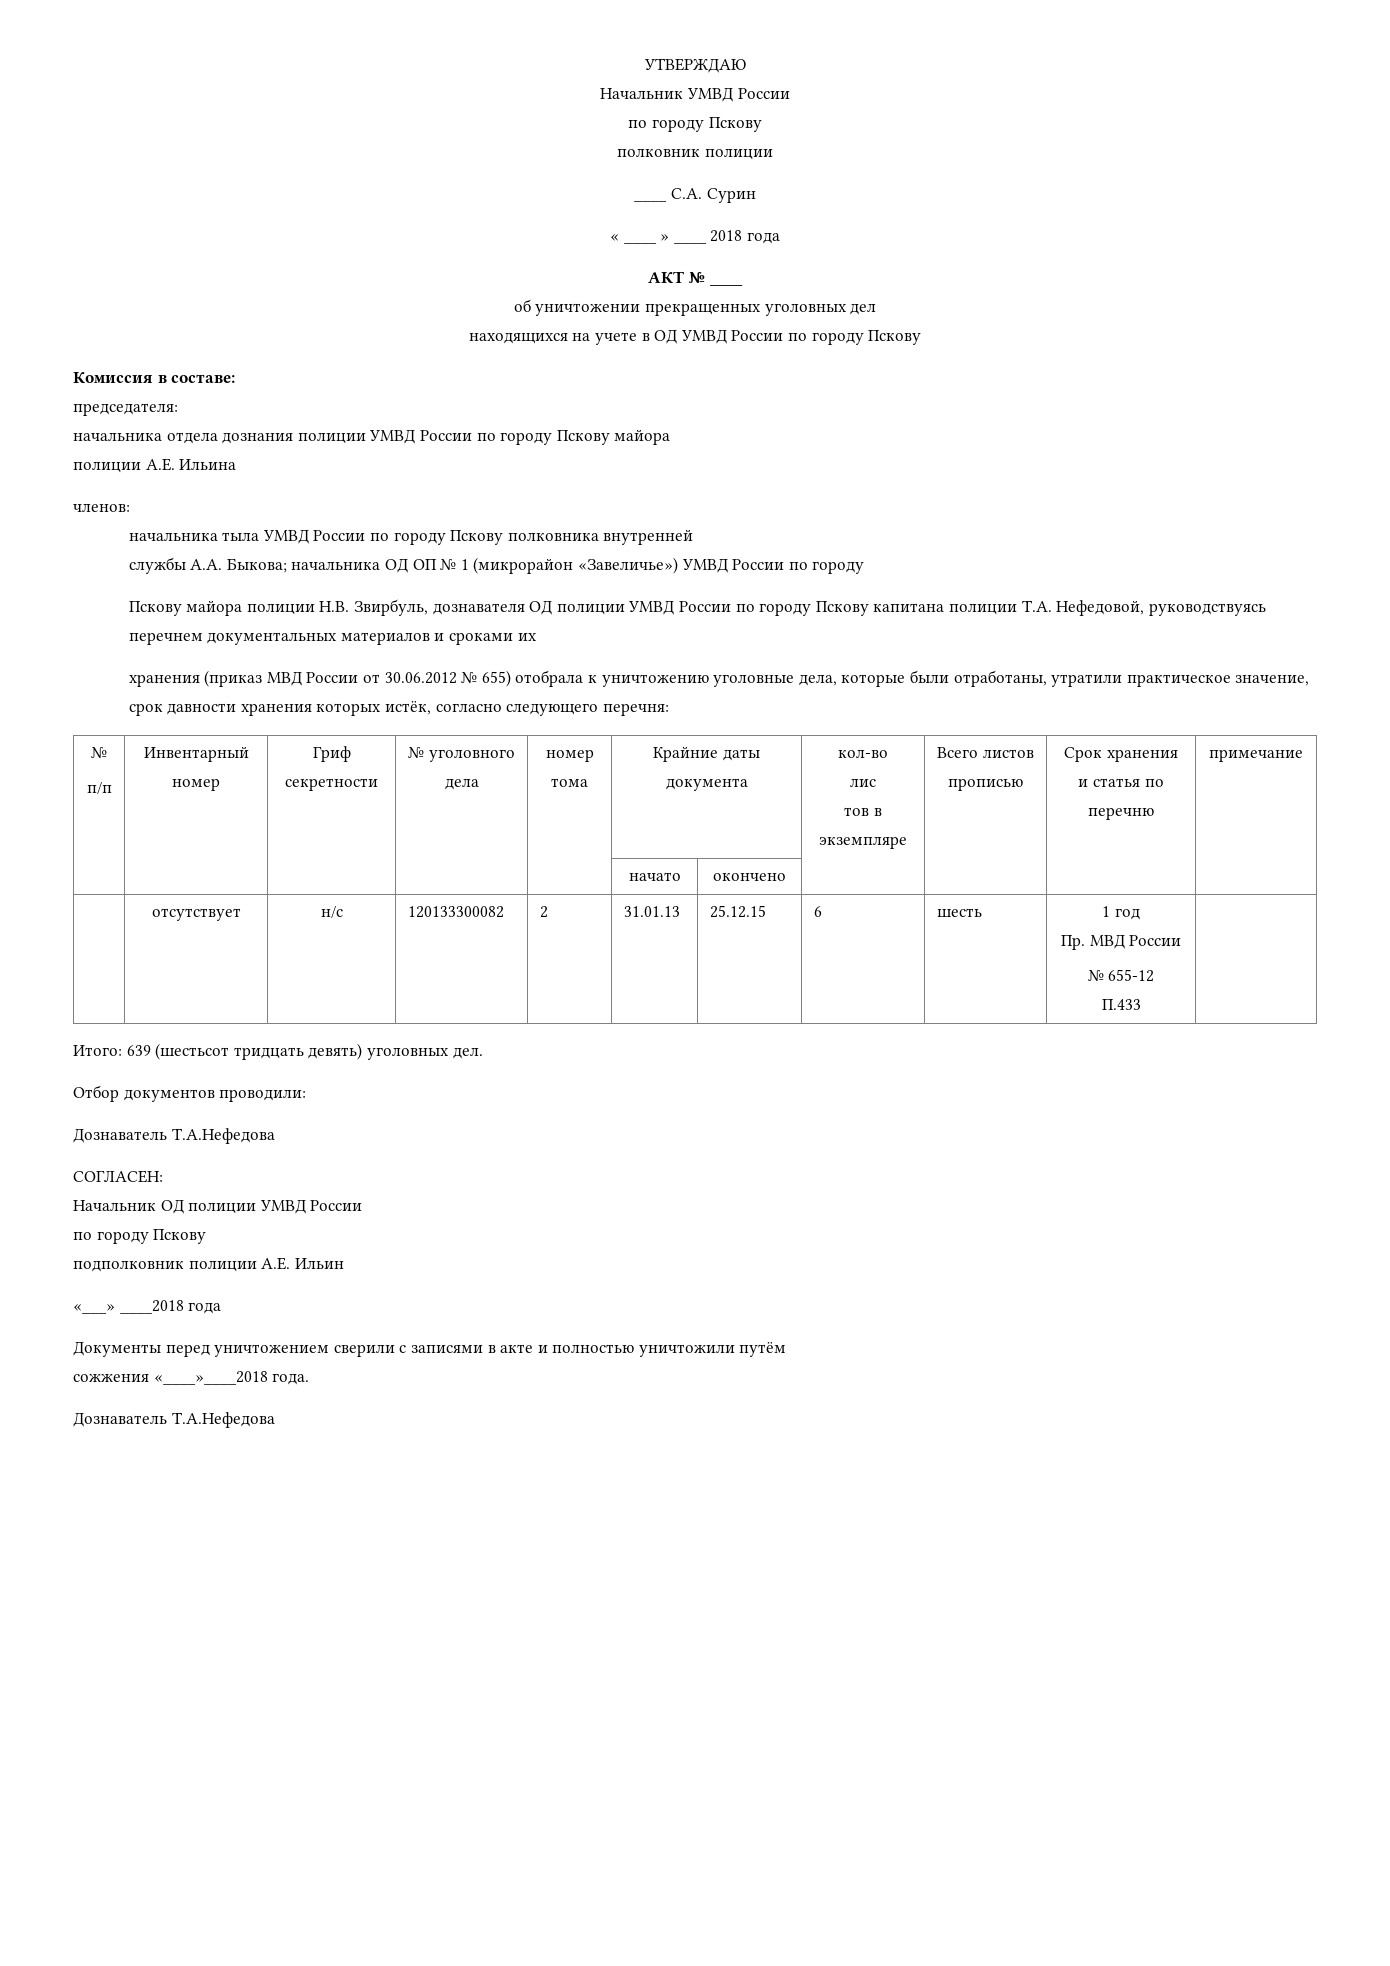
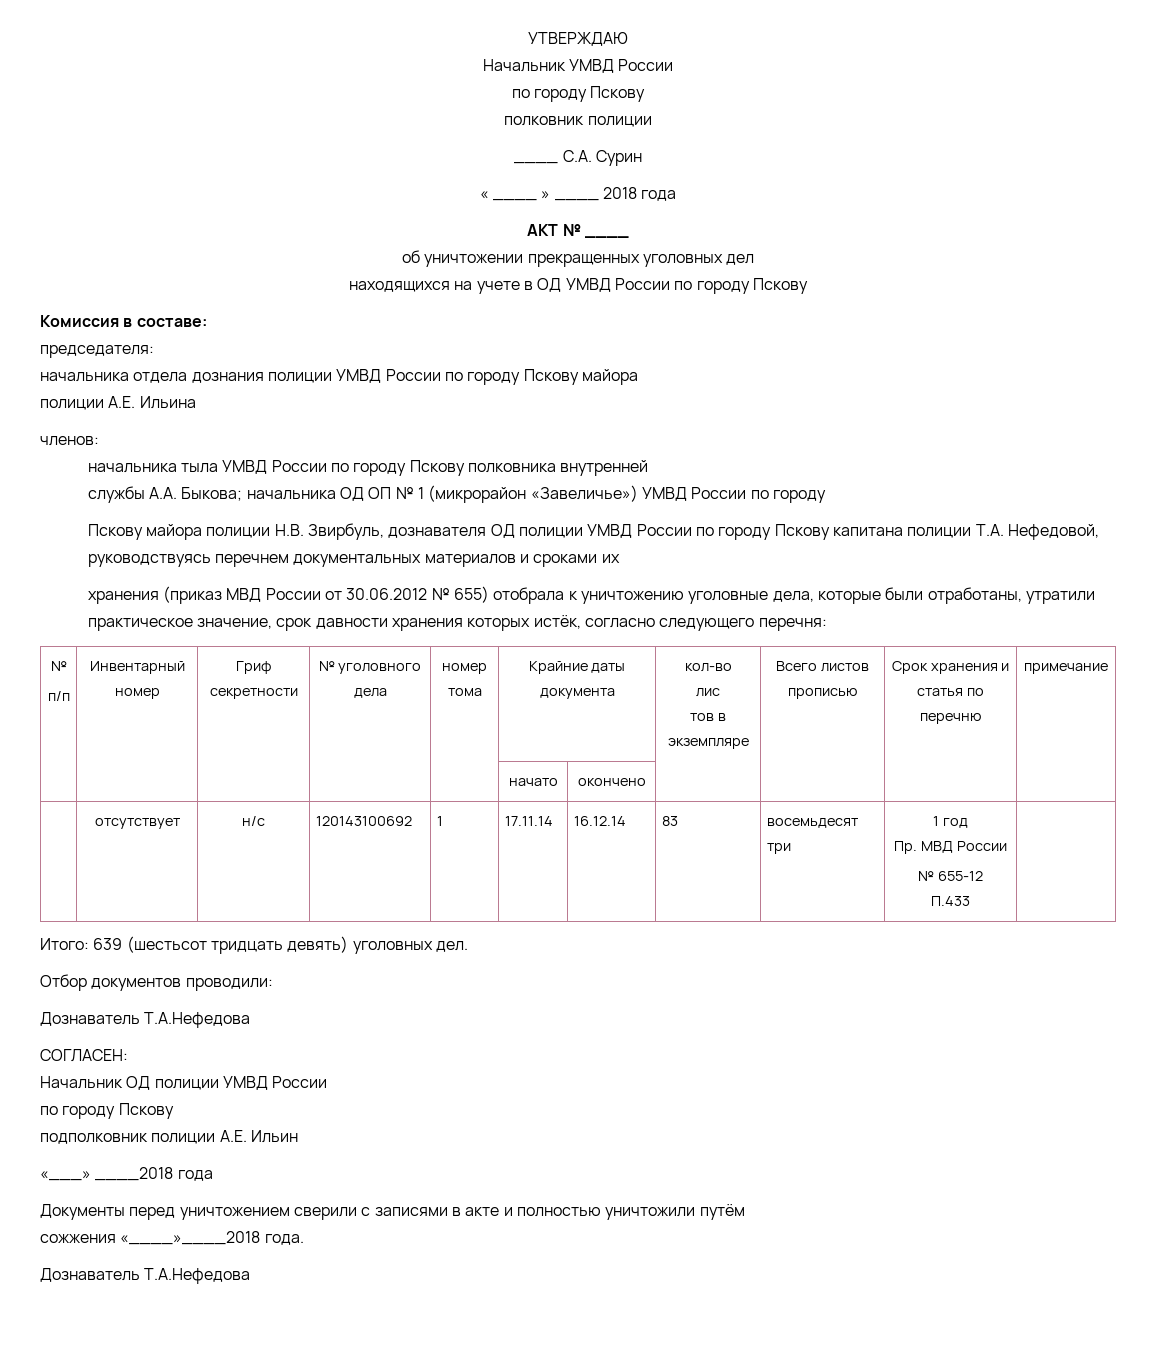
- | отсутствует | н/с | 120133300082 | 2 | 31.01.13 | 25.12.15 | 6 | шесть | 1 год
+ | отсутствует | н/с | 120143100692 | 1 | 17.11.14 | 16.12.14 | 83 | восемьдесят три | 1 год

